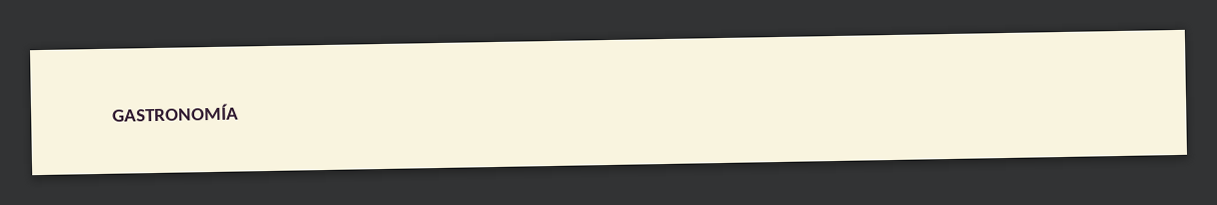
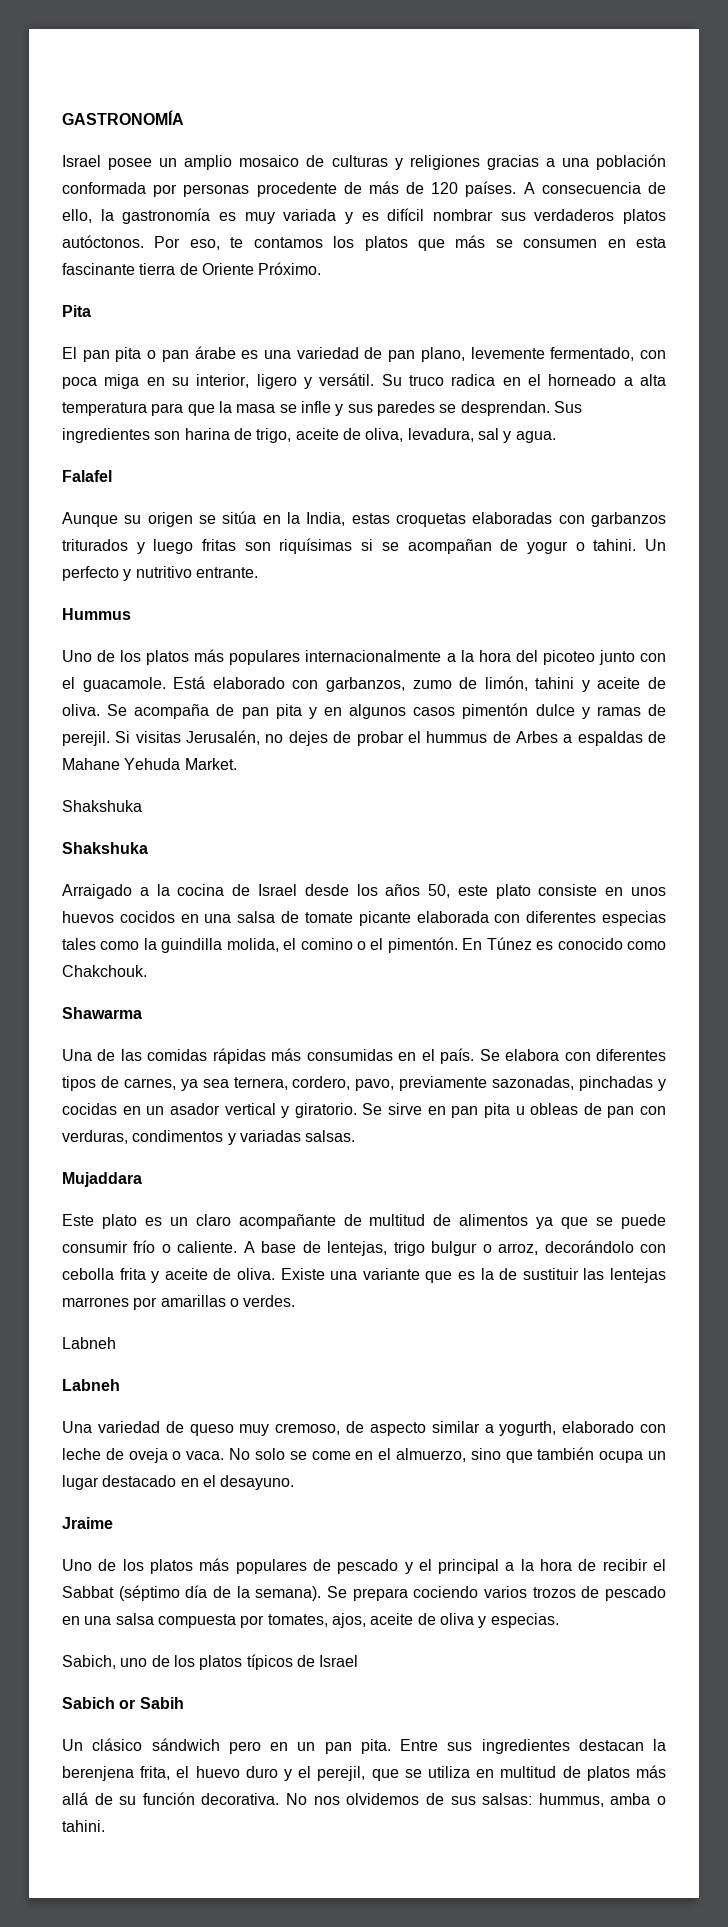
+ Israel posee un amplio mosaico de culturas y religiones gracias a una población conformada por personas procedente de más de 120 países. A consecuencia de ello, la gastronomía es muy variada y es difícil nombrar sus verdaderos platos autóctonos. Por eso, te contamos los platos que más se consumen en esta fascinante tierra de Oriente Próximo.
+ Pita
+ El pan pita o pan árabe es una variedad de pan plano, levemente fermentado, con poca miga en su interior, ligero y versátil. Su truco radica en el horneado a alta temperatura para que la masa se infle y sus paredes se desprendan. Sus ingredientes son harina de trigo, aceite de oliva, levadura, sal y agua.
+ Falafel
+ Aunque su origen se sitúa en la India, estas croquetas elaboradas con garbanzos triturados y luego fritas son riquísimas si se acompañan de yogur o tahini. Un perfecto y nutritivo entrante.
+ Hummus
+ Uno de los platos más populares internacionalmente a la hora del picoteo junto con el guacamole. Está elaborado con garbanzos, zumo de limón, tahini y aceite de oliva. Se acompaña de pan pita y en algunos casos pimentón dulce y ramas de perejil. Si visitas Jerusalén, no dejes de probar el hummus de Arbes a espaldas de Mahane Yehuda Market.
+ Shakshuka
+ Shakshuka
+ Arraigado a la cocina de Israel desde los años 50, este plato consiste en unos huevos cocidos en una salsa de tomate picante elaborada con diferentes especias tales como la guindilla molida, el comino o el pimentón. En Túnez es conocido como Chakchouk.
+ Shawarma
+ Una de las comidas rápidas más consumidas en el país. Se elabora con diferentes tipos de carnes, ya sea ternera, cordero, pavo, previamente sazonadas, pinchadas y cocidas en un asador vertical y giratorio. Se sirve en pan pita u obleas de pan con verduras, condimentos y variadas salsas.
+ Mujaddara
+ Este plato es un claro acompañante de multitud de alimentos ya que se puede consumir frío o caliente. A base de lentejas, trigo bulgur o arroz, decorándolo con cebolla frita y aceite de oliva. Existe una variante que es la de sustituir las lentejas marrones por amarillas o verdes.
+ Labneh
+ Labneh
+ Una variedad de queso muy cremoso, de aspecto similar a yogurth, elaborado con leche de oveja o vaca. No solo se come en el almuerzo, sino que también ocupa un lugar destacado en el desayuno.
+ Jraime
+ Uno de los platos más populares de pescado y el principal a la hora de recibir el Sabbat (séptimo día de la semana). Se prepara cociendo varios trozos de pescado en una salsa compuesta por tomates, ajos, aceite de oliva y especias.
+ Sabich, uno de los platos típicos de Israel
+ Sabich or Sabih
+ Un clásico sándwich pero en un pan pita. Entre sus ingredientes destacan la berenjena frita, el huevo duro y el perejil, que se utiliza en multitud de platos más allá de su función decorativa. No nos olvidemos de sus salsas: hummus, amba o tahini.

